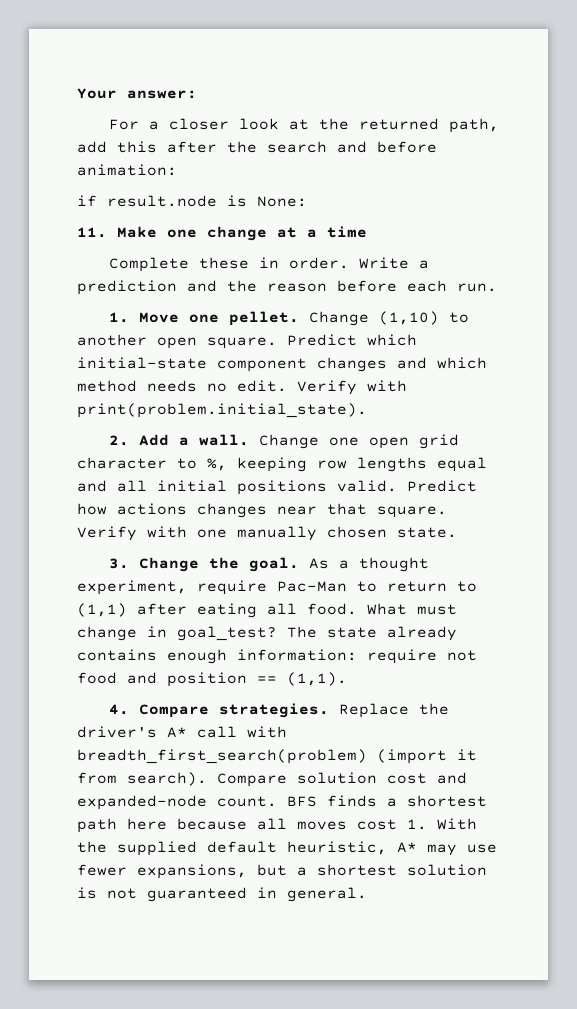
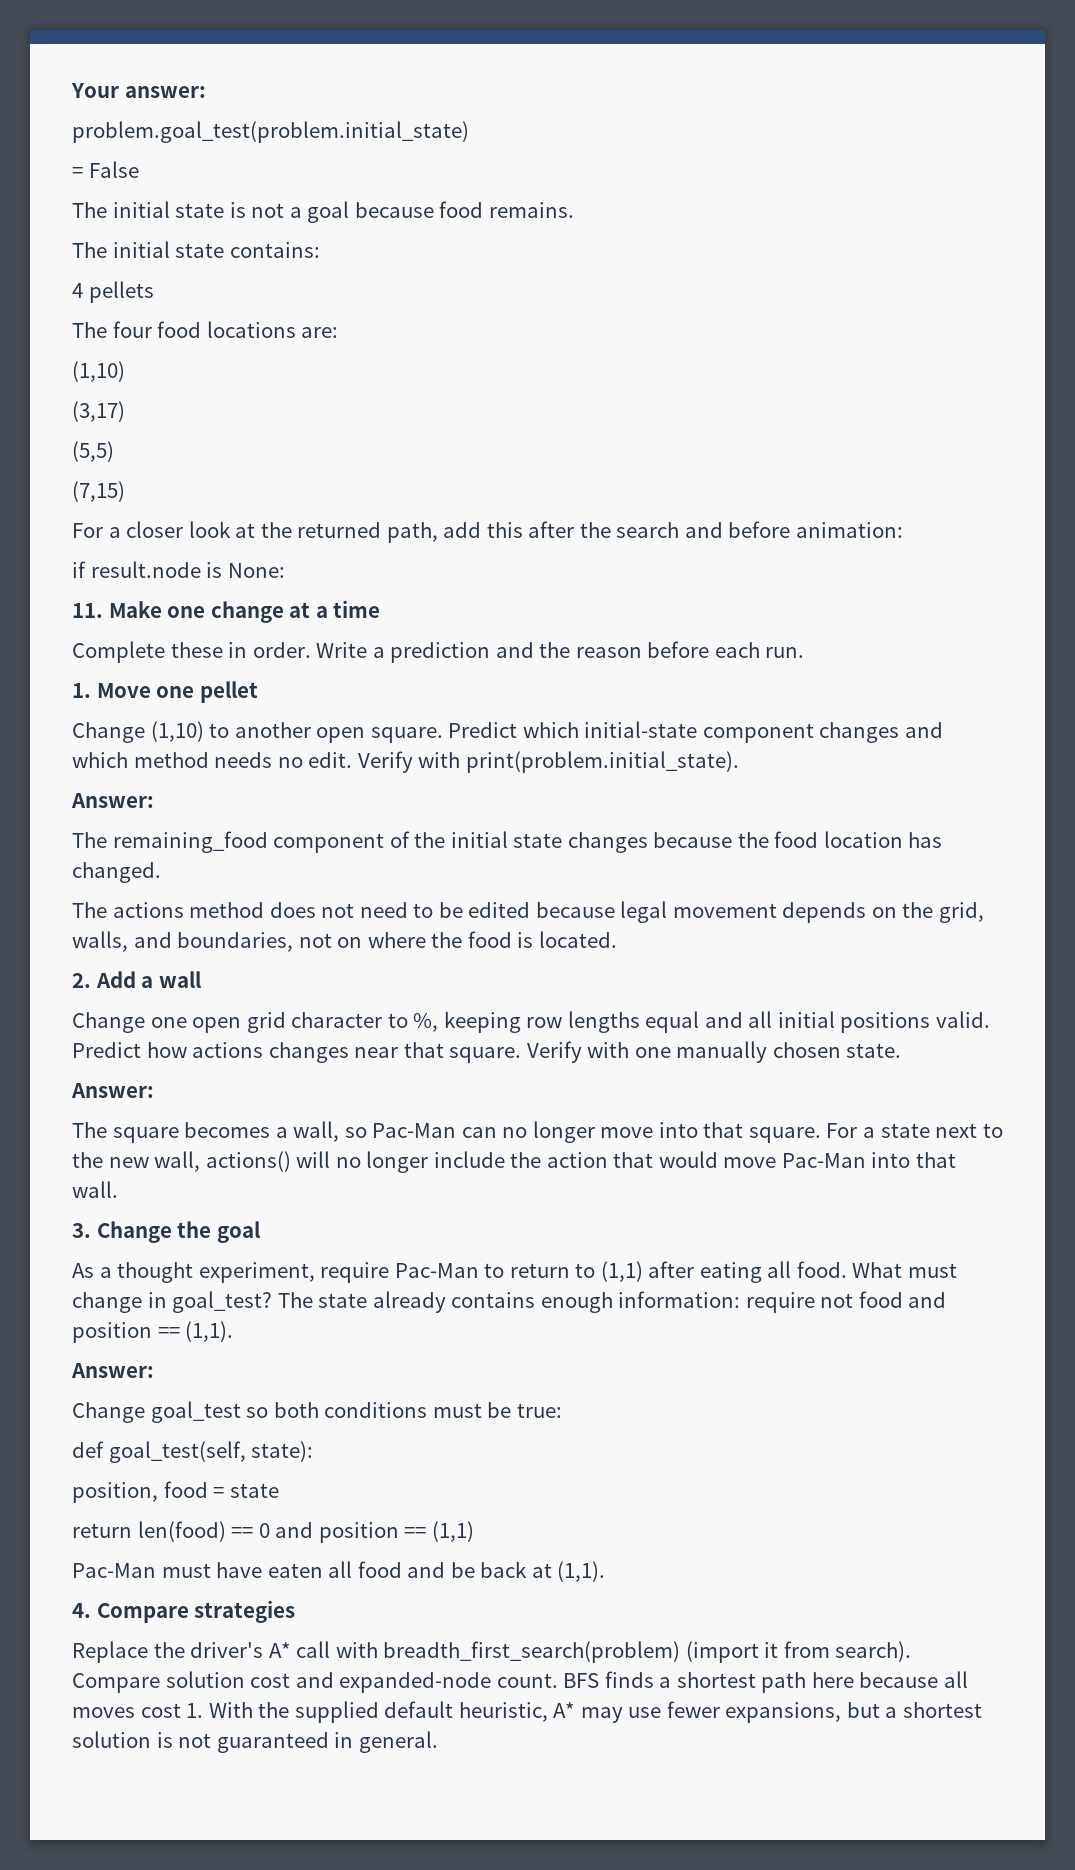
+ problem.goal_test(problem.initial_state)
+ = False
+ The initial state is not a goal because food remains.
+ The initial state contains:
+ 4 pellets
+ The four food locations are:
+ (1,10)
+ (3,17)
+ (5,5)
+ (7,15)
- 1. Move one pellet. Change (1,10) to another open square.
+ 1. Move one pellet
+ Change (1,10) to another open square.
  Verify with print(problem.initial_state).
+ Answer:
+ The remaining_food component of the initial state changes because the food location has changed.
+ The actions method does not need to be edited because legal movement depends on the grid, walls, and boundaries, not on where the food is located.
- 2. Add a wall. Change one open grid character to %, keeping row lengths equal and all initial positions valid.
+ 2. Add a wall
+ Change one open grid character to %, keeping row lengths equal and all initial positions valid.
  Verify with one manually chosen state.
+ Answer:
+ The square becomes a wall, so Pac-Man can no longer move into that square. For a state next to the new wall, actions() will no longer include the action that would move Pac-Man into that wall.
- 3. Change the goal. As a thought experiment, require Pac-Man to return to (1,1) after eating all food.
+ 3. Change the goal
+ As a thought experiment, require Pac-Man to return to (1,1) after eating all food.
  The state already contains enough information: require not food and position == (1,1).
+ Answer:
+ Change goal_test so both conditions must be true:
+ def goal_test(self, state):
+ position, food = state
+ return len(food) == 0 and position == (1,1)
+ Pac-Man must have eaten all food and be back at (1,1).
- 4. Compare strategies. Replace the driver's A* call with breadth_first_search(problem) (import it from search).
+ 4. Compare strategies
+ Replace the driver's A* call with breadth_first_search(problem) (import it from search).

